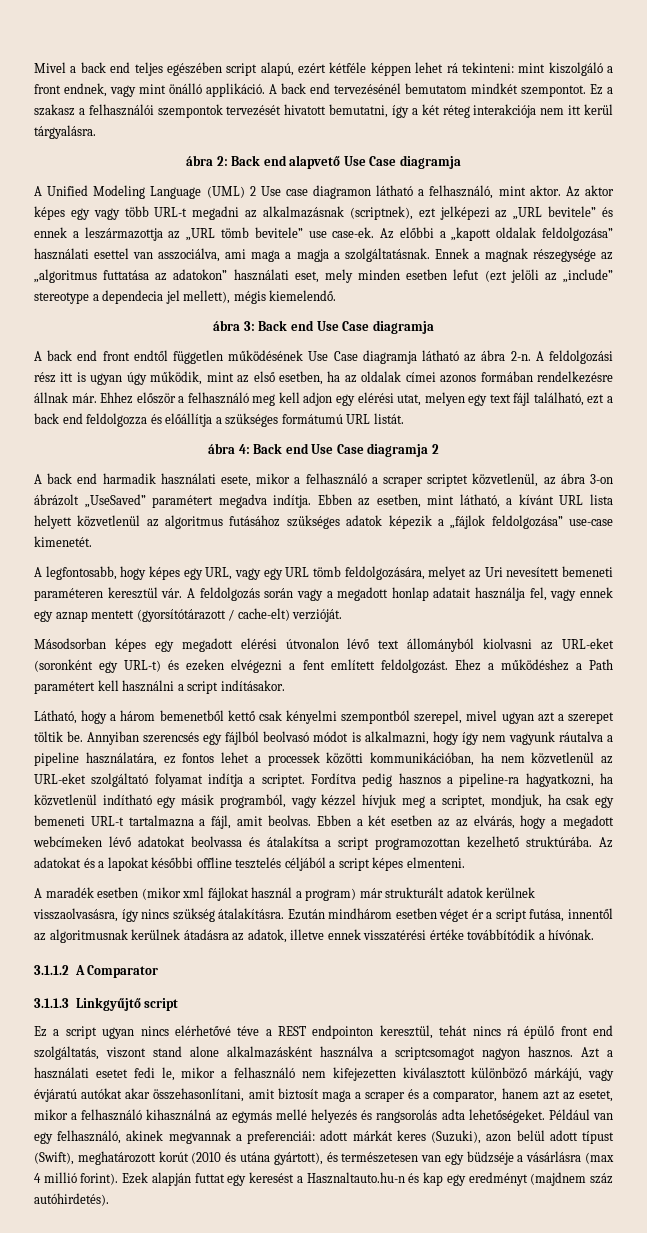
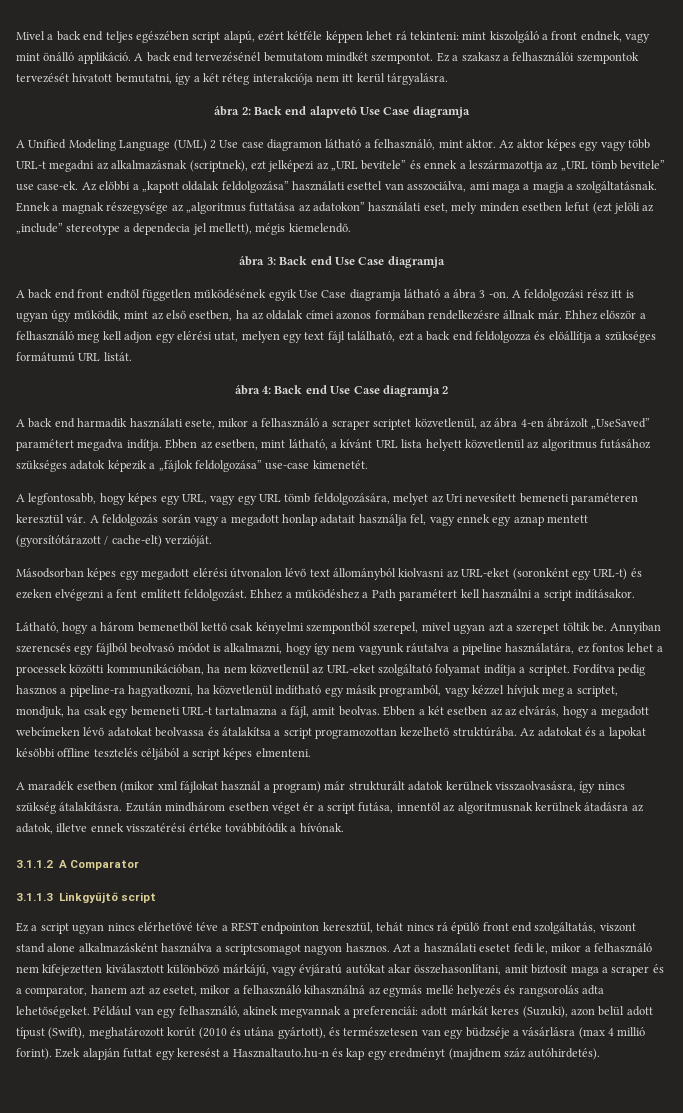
- A back end front endtől független működésének Use Case diagramja látható az ábra 2-n.
+ A back end front endtől független működésének egyik Use Case diagramja látható a ábra 3 -on.
- A back end harmadik használati esete, mikor a felhasználó a scraper scriptet közvetlenül, az ábra 3-on ábrázolt „UseSaved” paramétert megadva indítja.
+ A back end harmadik használati esete, mikor a felhasználó a scraper scriptet közvetlenül, az ábra 4-en ábrázolt „UseSaved” paramétert megadva indítja.
- Ehez a működéshez a Path paramétert kell használni a script indításakor.
+ Ehhez a működéshez a Path paramétert kell használni a script indításakor.

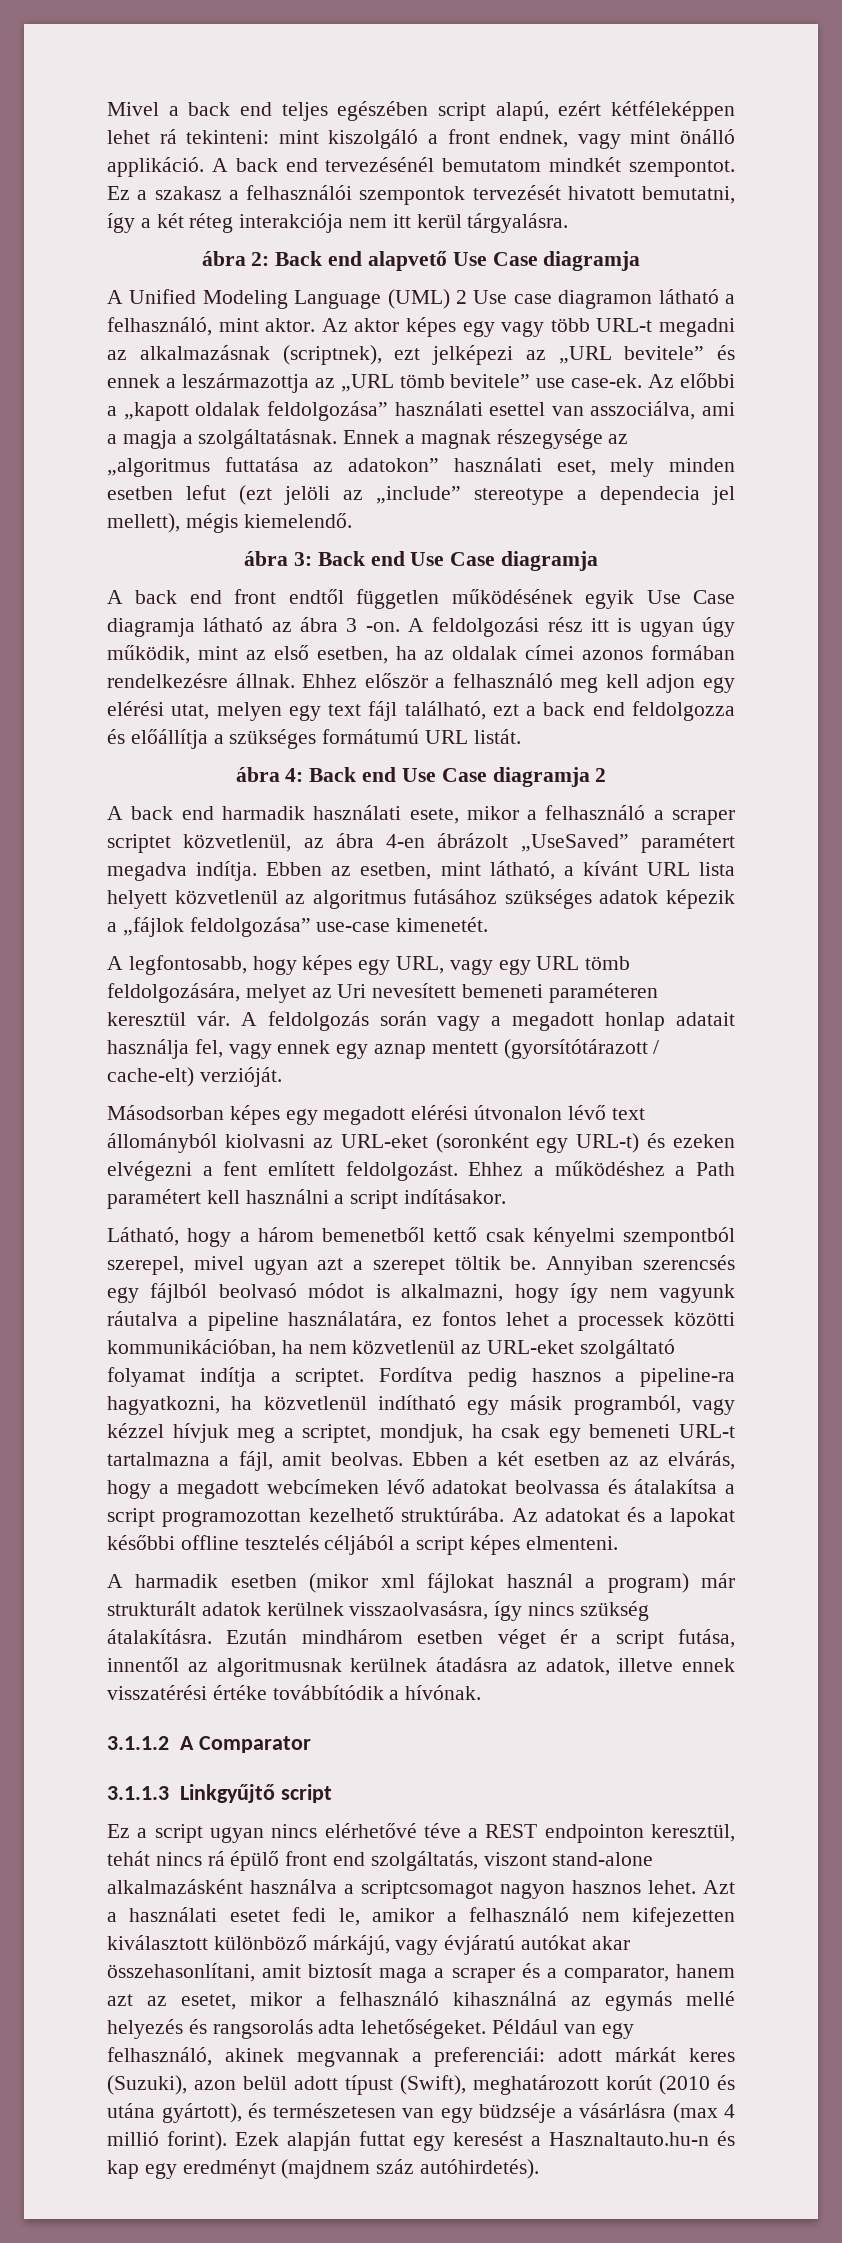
- Mivel a back end teljes egészében script alapú, ezért kétféle képpen lehet rá tekinteni: mint kiszolgáló a front endnek, vagy mint önálló applikáció.
+ Mivel a back end teljes egészében script alapú, ezért kétféleképpen lehet rá tekinteni: mint kiszolgáló a front endnek, vagy mint önálló applikáció.
- Az előbbi a „kapott oldalak feldolgozása” használati esettel van asszociálva, ami maga a magja a szolgáltatásnak.
+ Az előbbi a „kapott oldalak feldolgozása” használati esettel van asszociálva, ami a magja a szolgáltatásnak.
- A back end front endtől független működésének egyik Use Case diagramja látható a ábra 3 -on.
+ A back end front endtől független működésének egyik Use Case diagramja látható az ábra 3 -on.
- A feldolgozási rész itt is ugyan úgy működik, mint az első esetben, ha az oldalak címei azonos formában rendelkezésre állnak már.
+ A feldolgozási rész itt is ugyan úgy működik, mint az első esetben, ha az oldalak címei azonos formában rendelkezésre állnak.
- A maradék esetben (mikor xml fájlokat használ a program) már strukturált adatok kerülnek visszaolvasásra, így nincs szükség átalakításra.
+ A harmadik esetben (mikor xml fájlokat használ a program) már strukturált adatok kerülnek visszaolvasásra, így nincs szükség átalakításra.
- Ez a script ugyan nincs elérhetővé téve a REST endpointon keresztül, tehát nincs rá épülő front end szolgáltatás, viszont stand alone alkalmazásként használva a scriptcsomagot nagyon hasznos.
+ Ez a script ugyan nincs elérhetővé téve a REST endpointon keresztül, tehát nincs rá épülő front end szolgáltatás, viszont stand-alone alkalmazásként használva a scriptcsomagot nagyon hasznos lehet.
- Azt a használati esetet fedi le, mikor a felhasználó nem kifejezetten kiválasztott különböző márkájú, vagy évjáratú autókat akar összehasonlítani, amit biztosít maga a scraper és a comparator, hanem azt az esetet, mikor a felhasználó kihasználná az egymás mellé helyezés és rangsorolás adta lehetőségeket.
+ Azt a használati esetet fedi le, amikor a felhasználó nem kifejezetten kiválasztott különböző márkájú, vagy évjáratú autókat akar összehasonlítani, amit biztosít maga a scraper és a comparator, hanem azt az esetet, mikor a felhasználó kihasználná az egymás mellé helyezés és rangsorolás adta lehetőségeket.

